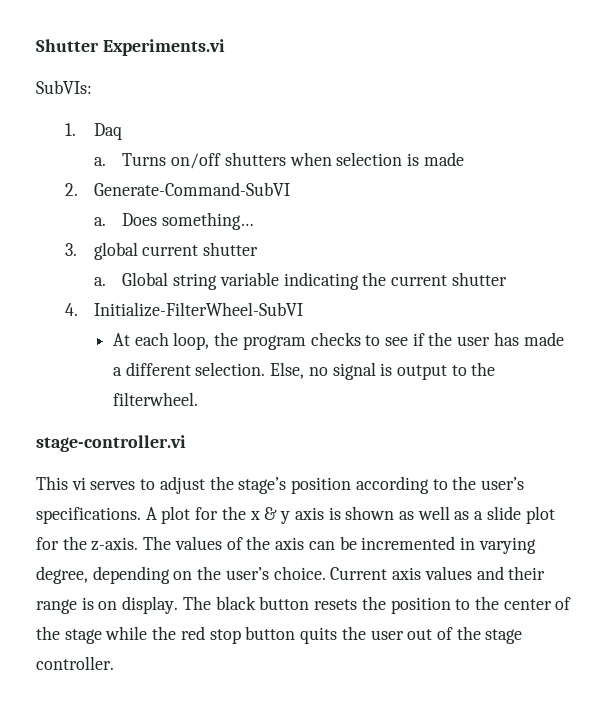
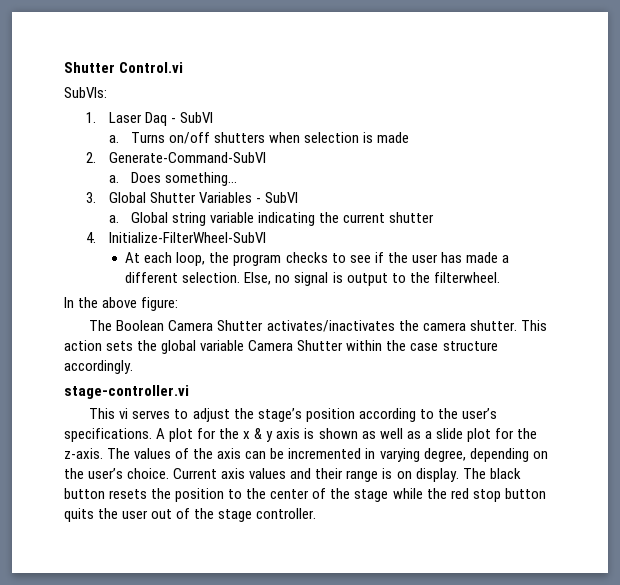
- Shutter Experiments.vi
+ Shutter Control.vi
- 1. Daq
+ 1. Laser Daq - SubVI
- 3. global current shutter
+ 3. Global Shutter Variables - SubVI
+ In the above figure:
+ The Boolean Camera Shutter activates/inactivates the camera shutter. This action sets the global variable Camera Shutter within the case structure accordingly.

